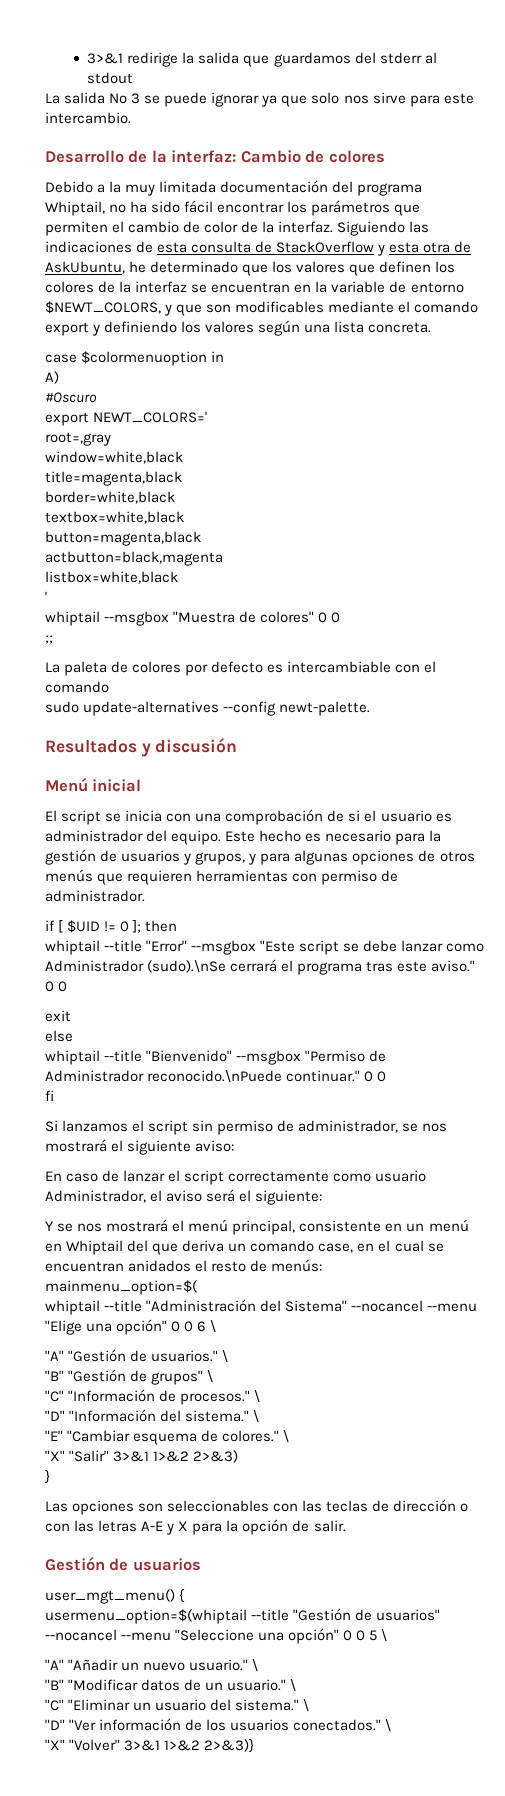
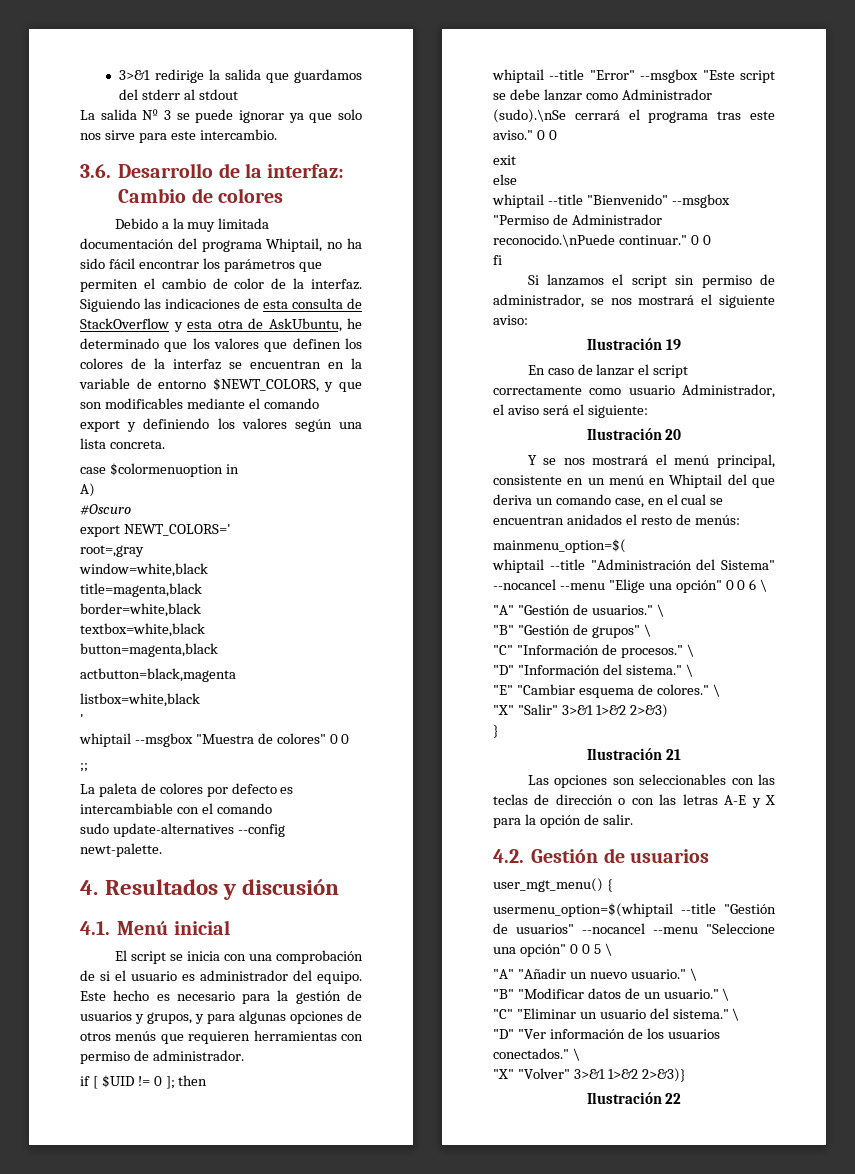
- Desarrollo de la interfaz: Cambio de colores
+ 3.6. Desarrollo de la interfaz: Cambio de colores
- Resultados y discusión
+ 4. Resultados y discusión
- Menú inicial
+ 4.1. Menú inicial
+ Ilustración 19
+ Ilustración 20
+ Ilustración 21
- Gestión de usuarios
+ 4.2. Gestión de usuarios
+ Ilustración 22

